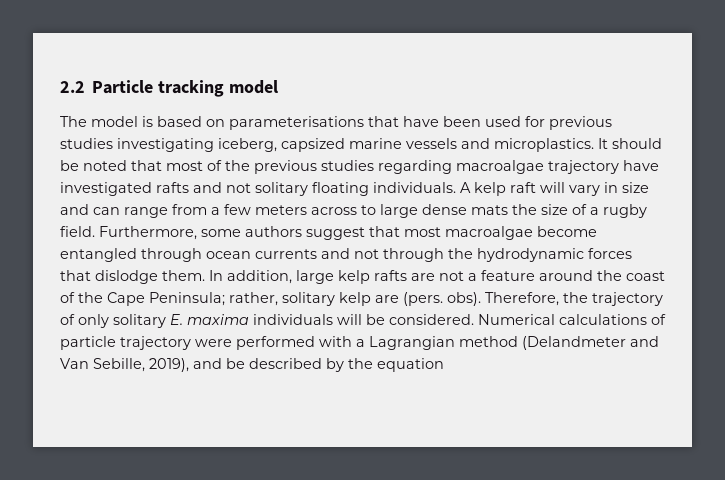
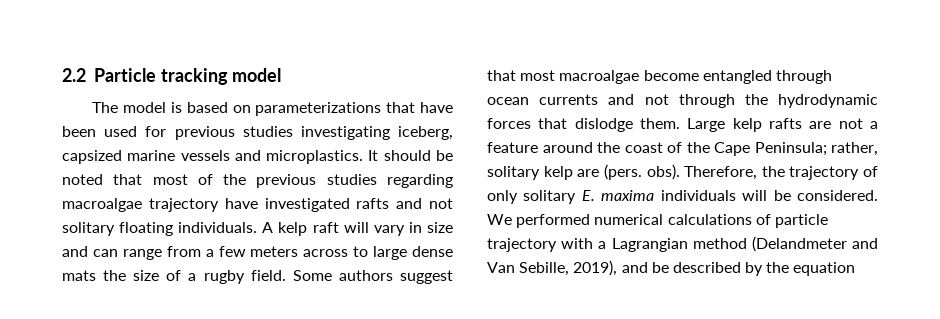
- The model is based on parameterisations that have been used for previous studies investigating iceberg, capsized marine vessels and microplastics.
+ The model is based on parameterizations that have been used for previous studies investigating iceberg, capsized marine vessels and microplastics.
- Furthermore, some authors suggest that most macroalgae become entangled through ocean currents and not through the hydrodynamic forces that dislodge them.
+ Some authors suggest that most macroalgae become entangled through ocean currents and not through the hydrodynamic forces that dislodge them.
- In addition, large kelp rafts are not a feature around the coast of the Cape Peninsula; rather, solitary kelp are (pers. obs).
+ Large kelp rafts are not a feature around the coast of the Cape Peninsula; rather, solitary kelp are (pers. obs).
- Numerical calculations of particle trajectory were performed with a Lagrangian method (Delandmeter and Van Sebille, 2019), and be described by the equation
+ We performed numerical calculations of particle trajectory with a Lagrangian method (Delandmeter and Van Sebille, 2019), and be described by the equation

